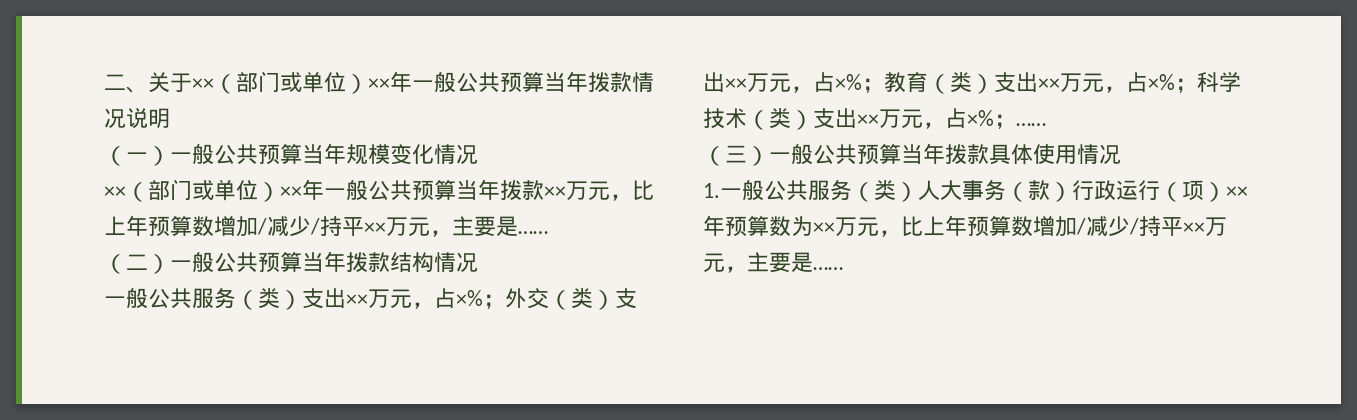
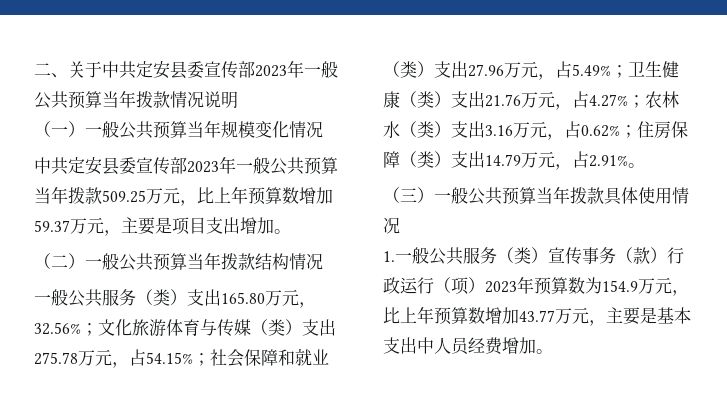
- 二、关于××（部门或单位）××年一般公共预算当年拨款情况说明
+ 二、关于中共定安县委宣传部2023年一般公共预算当年拨款情况说明
- ××（部门或单位）××年一般公共预算当年拨款××万元，比上年预算数增加/减少/持平××万元，主要是……
+ 中共定安县委宣传部2023年一般公共预算当年拨款509.25万元，比上年预算数增加59.37万元，主要是项目支出增加。
- 一般公共服务（类）支出××万元，占×%；外交（类）支出××万元，占×%；教育（类）支出××万元，占×%；科学技术（类）支出××万元，占×%；……
+ 一般公共服务（类）支出165.80万元，32.56%；文化旅游体育与传媒（类）支出275.78万元，占54.15%；社会保障和就业（类）支出27.96万元，占5.49%；卫生健康（类）支出21.76万元，占4.27%；农林水（类）支出3.16万元，占0.62%；住房保障（类）支出14.79万元，占2.91%。
- 1.一般公共服务（类）人大事务（款）行政运行（项）××年预算数为××万元，比上年预算数增加/减少/持平××万元，主要是……
+ 1.一般公共服务（类）宣传事务（款）行政运行（项）2023年预算数为154.9万元，比上年预算数增加43.77万元，主要是基本支出中人员经费增加。

